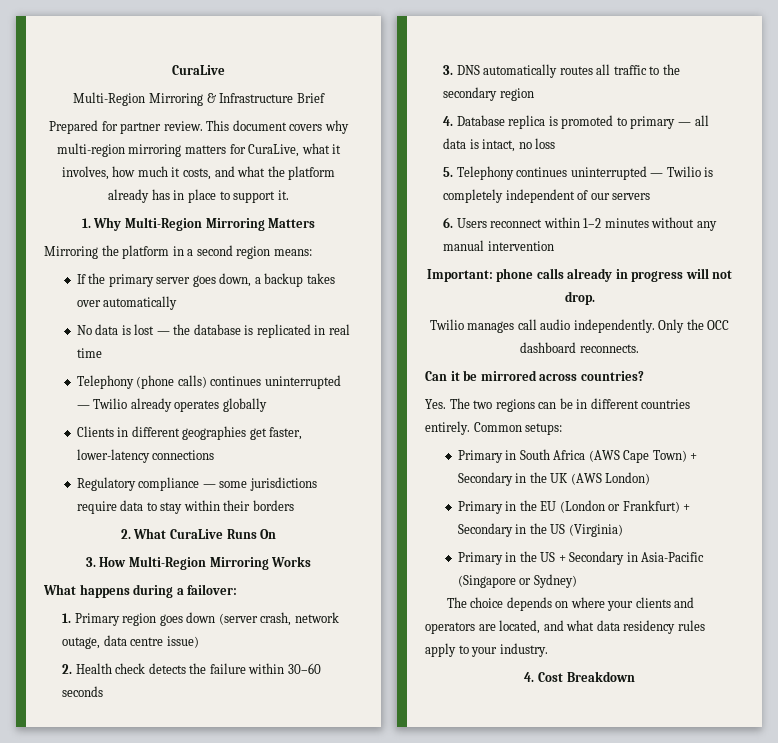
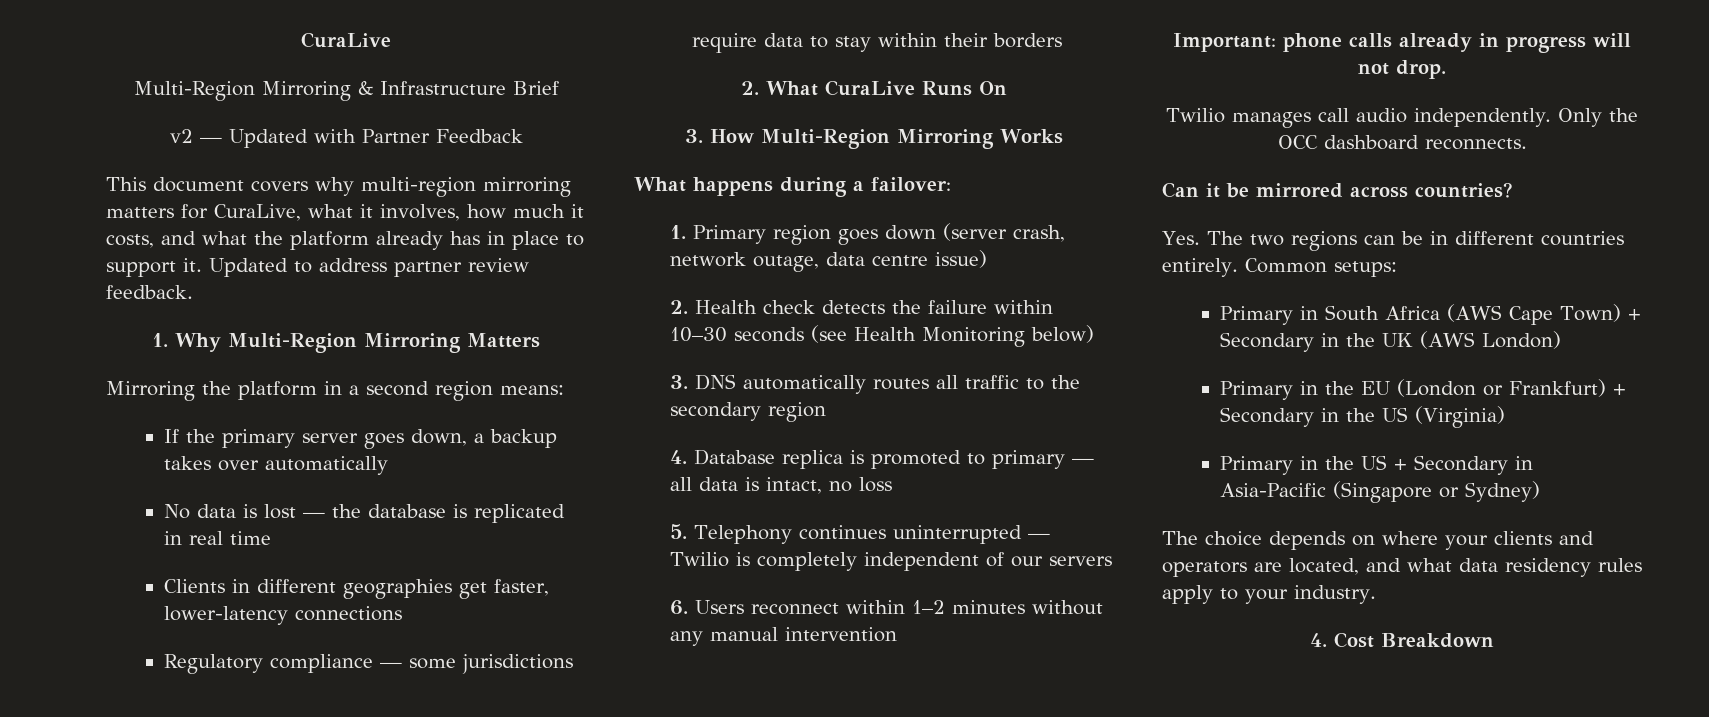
- Prepared for partner review. This document covers why multi-region mirroring matters for CuraLive, what it involves, how much it costs, and what the platform already has in place to support it.
+ v2 — Updated with Partner Feedback
+ This document covers why multi-region mirroring matters for CuraLive, what it involves, how much it costs, and what the platform already has in place to support it. Updated to address partner review feedback.
- Telephony (phone calls) continues uninterrupted — Twilio already operates globally
- 2. Health check detects the failure within 30–60 seconds
+ 2. Health check detects the failure within 10–30 seconds (see Health Monitoring below)

